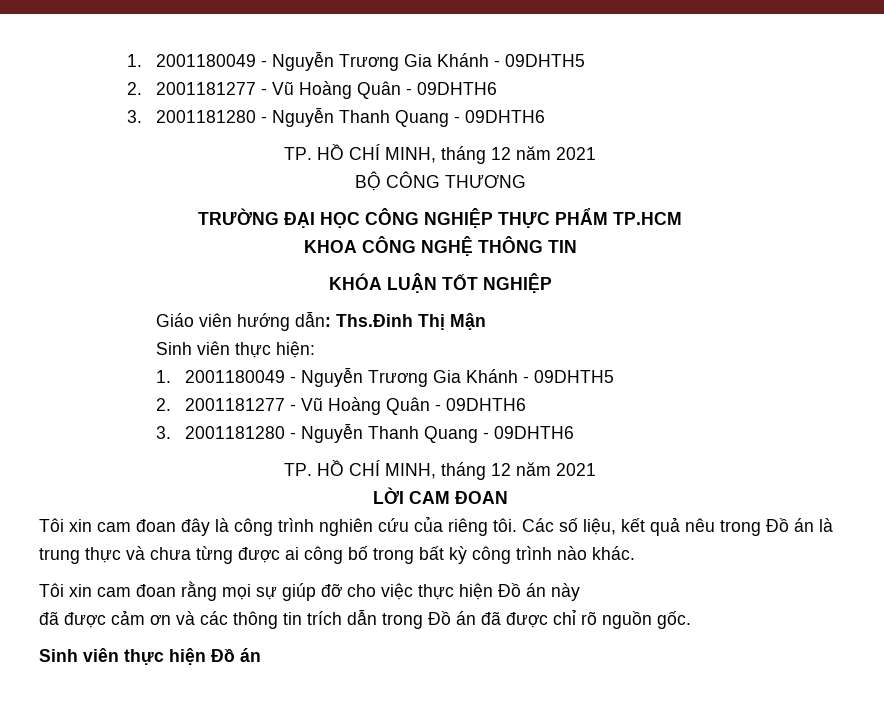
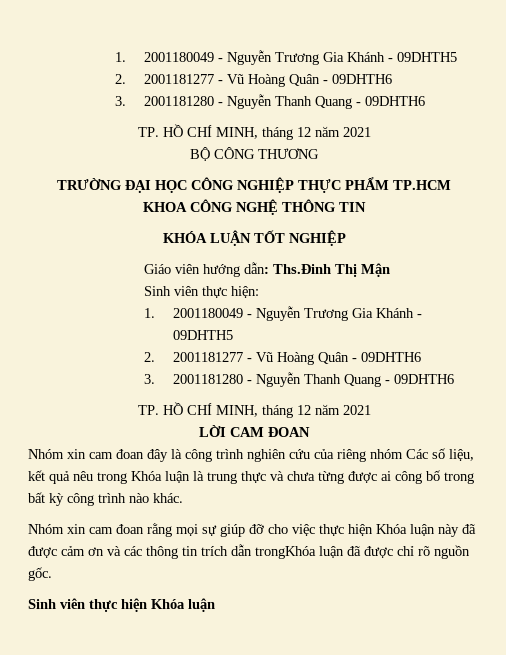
- Tôi xin cam đoan đây là công trình nghiên cứu của riêng tôi. Các số liệu, kết quả nêu trong Đồ án là trung thực và chưa từng được ai công bố trong bất kỳ công trình nào khác.
+ Nhóm xin cam đoan đây là công trình nghiên cứu của riêng nhóm Các số liệu, kết quả nêu trong Khóa luận là trung thực và chưa từng được ai công bố trong bất kỳ công trình nào khác.
- Tôi xin cam đoan rằng mọi sự giúp đỡ cho việc thực hiện Đồ án này
- đã được cảm ơn và các thông tin trích dẫn trong Đồ án đã được chỉ rõ nguồn gốc.
+ Nhóm xin cam đoan rằng mọi sự giúp đỡ cho việc thực hiện Khóa luận này đã được cảm ơn và các thông tin trích dẫn trongKhóa luận đã được chỉ rõ nguồn gốc.
- Sinh viên thực hiện Đồ án
+ Sinh viên thực hiện Khóa luận

